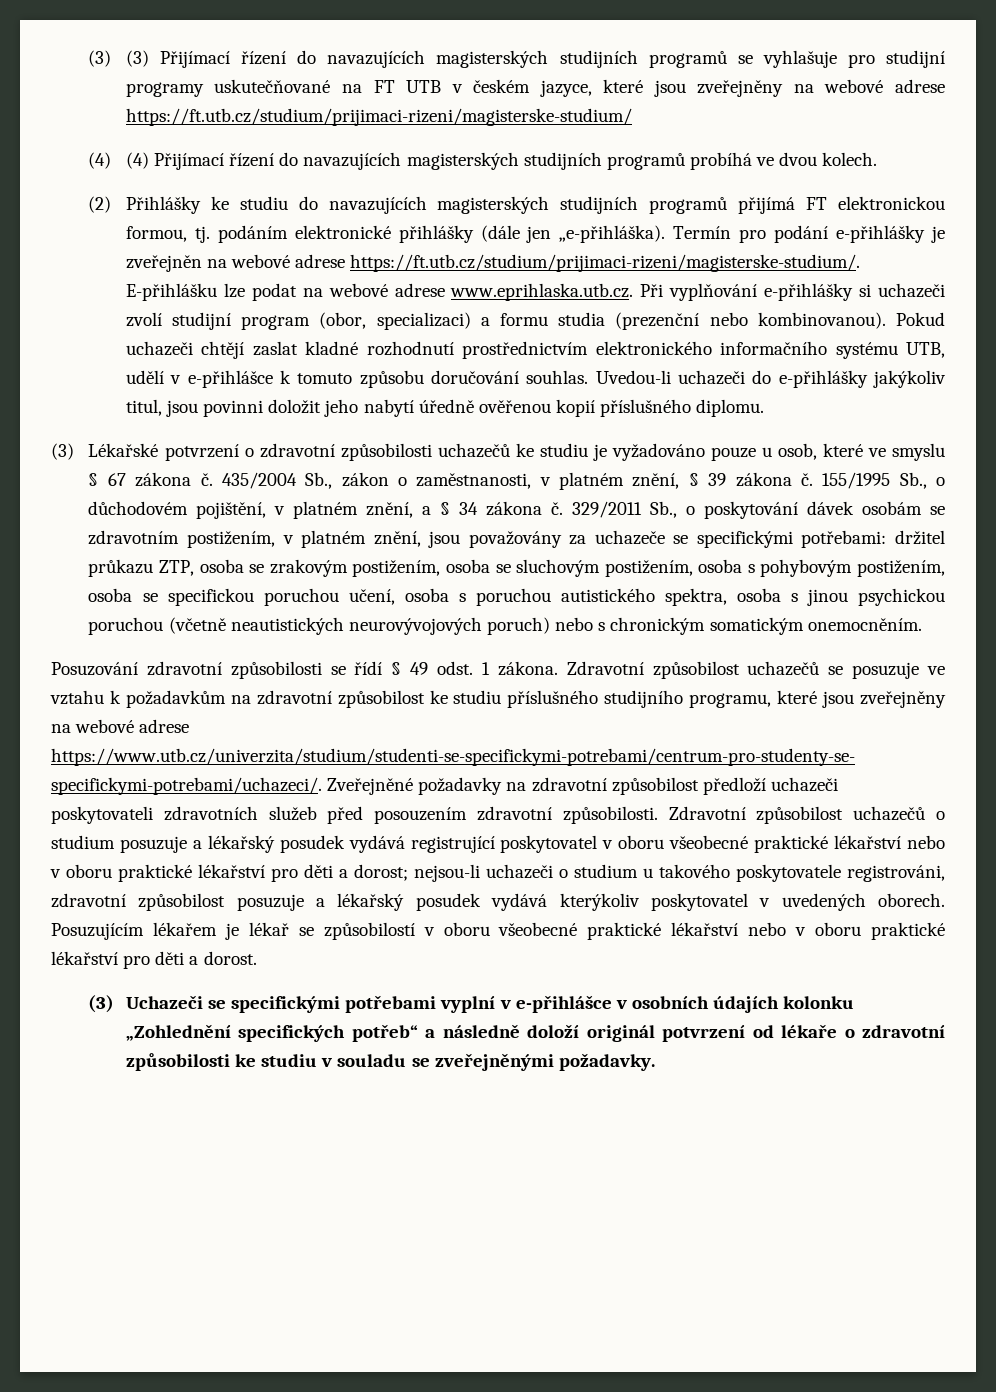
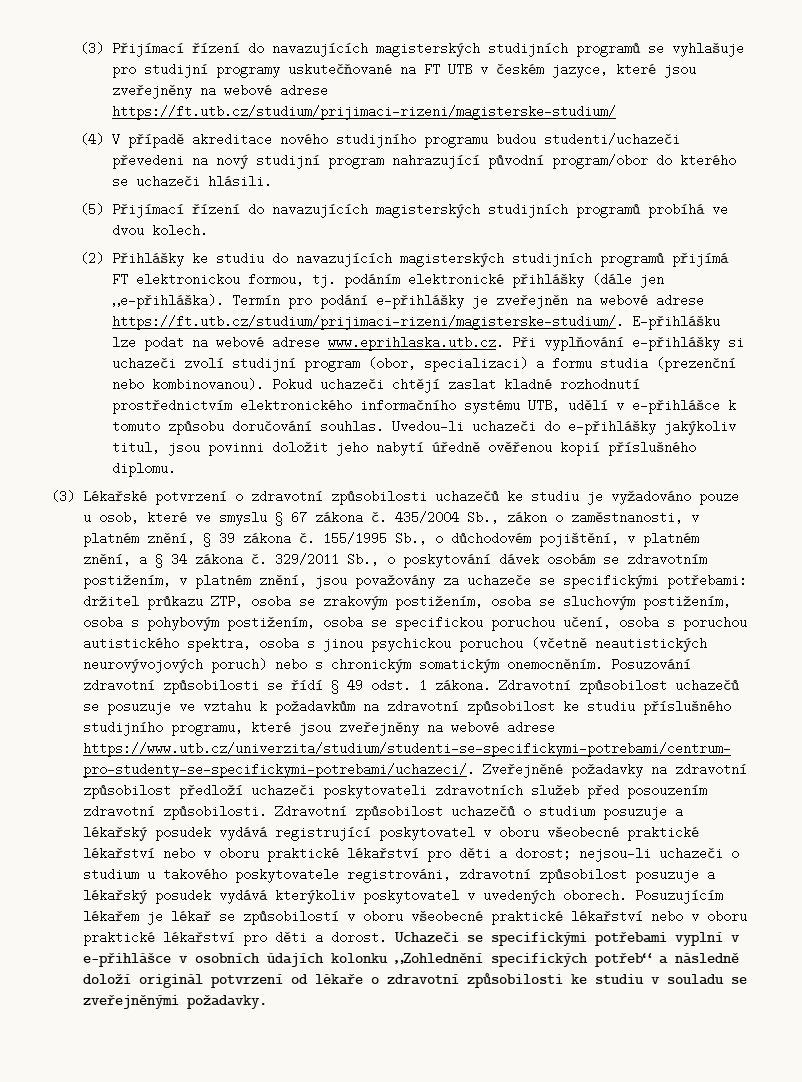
- (3) (3) Přijímací řízení do navazujících magisterských studijních programů se vyhlašuje pro studijní programy uskutečňované na FT UTB v českém jazyce, které jsou zveřejněny na webové adrese https://ft.utb.cz/studium/prijimaci-rizeni/magisterske-studium/
+ (3) Přijímací řízení do navazujících magisterských studijních programů se vyhlašuje pro studijní programy uskutečňované na FT UTB v českém jazyce, které jsou zveřejněny na webové adrese https://ft.utb.cz/studium/prijimaci-rizeni/magisterske-studium/
- (4) (4) Přijímací řízení do navazujících magisterských studijních programů probíhá ve dvou kolech.
+ (4) V případě akreditace nového studijního programu budou studenti/uchazeči převedeni na nový studijní program nahrazující původní program/obor do kterého se uchazeči hlásili.
+ (5) Přijímací řízení do navazujících magisterských studijních programů probíhá ve dvou kolech.
- držitel průkazu ZTP, osoba se zrakovým postižením, osoba se sluchovým postižením, osoba s pohybovým postižením, osoba se specifickou poruchou učení, osoba s poruchou autistického spektra, osoba s jinou psychickou poruchou (včetně neautistických neurovývojových poruch) nebo s chronickým somatickým onemocněním.
- Posuzování zdravotní způsobilosti se řídí § 49 odst. 1 zákona.
+ držitel průkazu ZTP, osoba se zrakovým postižením, osoba se sluchovým postižením, osoba s pohybovým postižením, osoba se specifickou poruchou učení, osoba s poruchou autistického spektra, osoba s jinou psychickou poruchou (včetně neautistických neurovývojových poruch) nebo s chronickým somatickým onemocněním. Posuzování zdravotní způsobilosti se řídí § 49 odst. 1 zákona.
- Posuzujícím lékařem je lékař se způsobilostí v oboru všeobecné praktické lékařství nebo v oboru praktické lékařství pro děti a dorost.
- (3) Uchazeči se specifickými potřebami vyplní v e-přihlášce v osobních údajích kolonku „Zohlednění specifických potřeb“ a následně doloží originál potvrzení od lékaře o zdravotní způsobilosti ke studiu v souladu se zveřejněnými požadavky.
+ Posuzujícím lékařem je lékař se způsobilostí v oboru všeobecné praktické lékařství nebo v oboru praktické lékařství pro děti a dorost. Uchazeči se specifickými potřebami vyplní v e-přihlášce v osobních údajích kolonku „Zohlednění specifických potřeb“ a následně doloží originál potvrzení od lékaře o zdravotní způsobilosti ke studiu v souladu se zveřejněnými požadavky.

